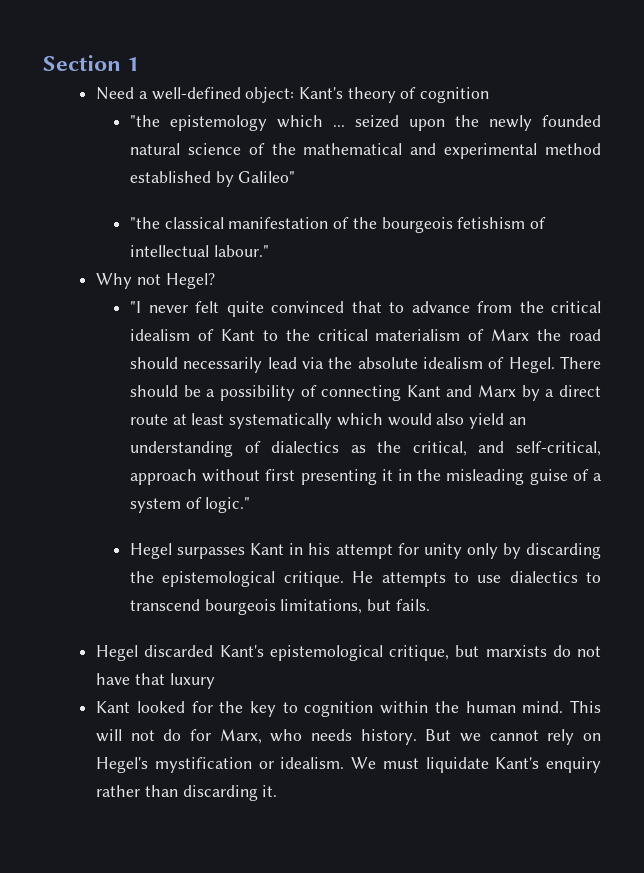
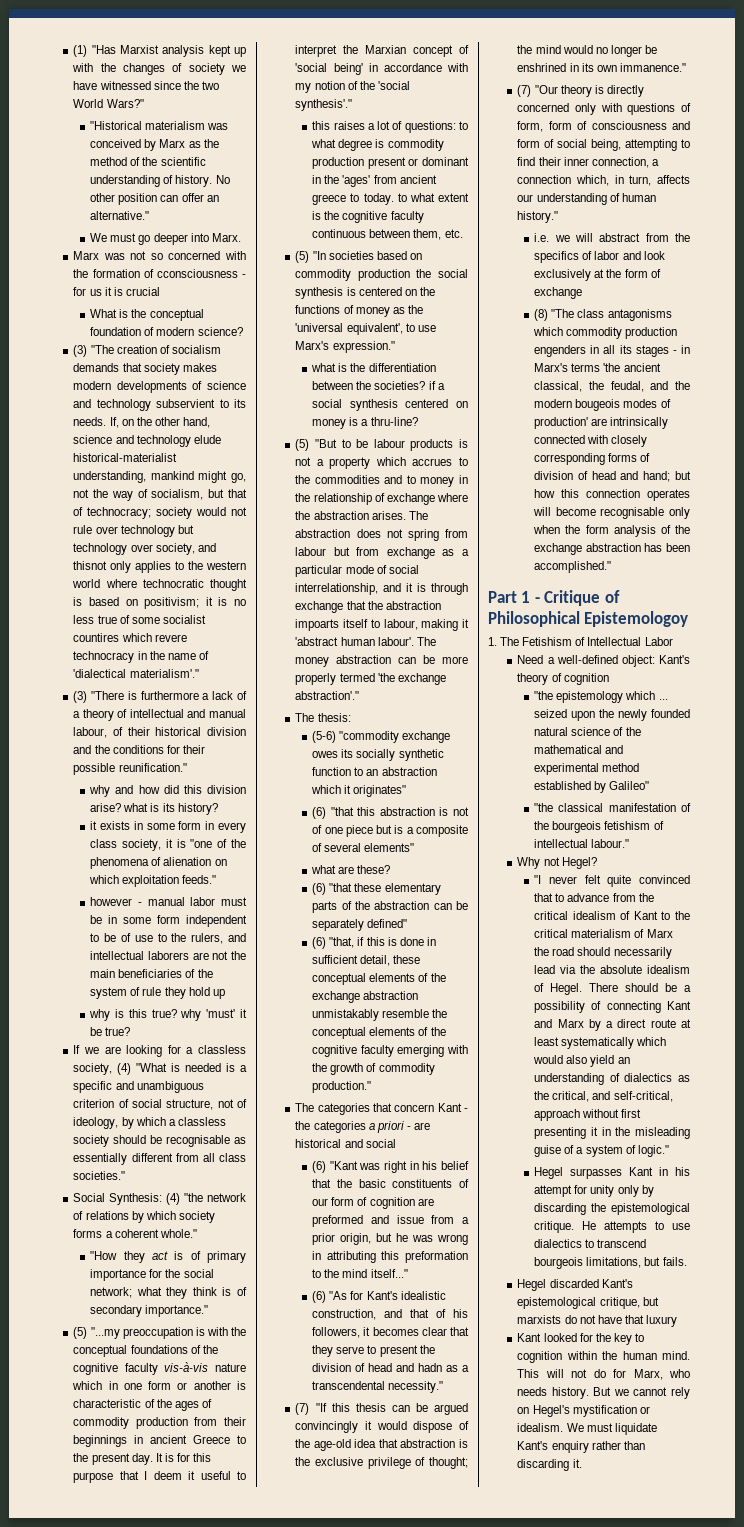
- Section 1
+ (1) "Has Marxist analysis kept up with the changes of society we have witnessed since the two World Wars?"
+ "Historical materialism was conceived by Marx as the method of the scientific understanding of history. No other position can offer an alternative."
+ We must go deeper into Marx.
+ Marx was not so concerned with the formation of cconsciousness - for us it is crucial
+ What is the conceptual foundation of modern science?
+ (3) "The creation of socialism demands that society makes modern developments of science and technology subservient to its needs. If, on the other hand, science and technology elude historical-materialist understanding, mankind might go, not the way of socialism, but that of technocracy; society would not rule over technology but technology over society, and thisnot only applies to the western world where technocratic thought is based on positivism; it is no less true of some socialist countires which revere technocracy in the name of 'dialectical materialism'."
+ (3) "There is furthermore a lack of a theory of intellectual and manual labour, of their historical division and the conditions for their possible reunification."
+ why and how did this division arise? what is its history?
+ it exists in some form in every class society, it is "one of the phenomena of alienation on which exploitation feeds."
+ however - manual labor must be in some form independent to be of use to the rulers, and intellectual laborers are not the main beneficiaries of the system of rule they hold up
+ why is this true? why 'must' it be true?
+ If we are looking for a classless society, (4) "What is needed is a specific and unambiguous criterion of social structure, not of ideology, by which a classless society should be recognisable as essentially different from all class societies."
+ Social Synthesis: (4) "the network of relations by which society forms a coherent whole."
+ "How they act is of primary importance for the social network; what they think is of secondary importance."
+ (5) "...my preoccupation is with the conceptual foundations of the cognitive faculty vis-à-vis nature which in one form or another is characteristic of the ages of commodity production from their beginnings in ancient Greece to the present day. It is for this purpose that I deem it useful to interpret the Marxian concept of 'social being' in accordance with my notion of the 'social synthesis'."
+ this raises a lot of questions: to what degree is commodity production present or dominant in the 'ages' from ancient greece to today. to what extent is the cognitive faculty continuous between them, etc.
+ (5) "In societies based on commodity production the social synthesis is centered on the functions of money as the 'universal equivalent', to use Marx's expression."
+ what is the differentiation between the societies? if a social synthesis centered on money is a thru-line?
+ (5) "But to be labour products is not a property which accrues to the commodities and to money in the relationship of exchange where the abstraction arises. The abstraction does not spring from labour but from exchange as a particular mode of social interrelationship, and it is through exchange that the abstraction impoarts itself to labour, making it 'abstract human labour'. The money abstraction can be more properly termed 'the exchange abstraction'."
+ The thesis:
+ (5-6) "commodity exchange owes its socially synthetic function to an abstraction which it originates"
+ (6) "that this abstraction is not of one piece but is a composite of several elements"
+ what are these?
+ (6) "that these elementary parts of the abstraction can be separately defined"
+ (6) "that, if this is done in sufficient detail, these conceptual elements of the exchange abstraction unmistakably resemble the conceptual elements of the cognitive faculty emerging with the growth of commodity production."
+ The categories that concern Kant - the categories a priori - are historical and social
+ (6) "Kant was right in his belief that the basic constituents of our form of cognition are preformed and issue from a prior origin, but he was wrong in attributing this preformation to the mind itself..."
+ (6) "As for Kant's idealistic construction, and that of his followers, it becomes clear that they serve to present the division of head and hadn as a transcendental necessity."
+ (7) "If this thesis can be argued convincingly it would dispose of the age-old idea that abstraction is the exclusive privilege of thought; the mind would no longer be enshrined in its own immanence."
+ (7) "Our theory is directly concerned only with questions of form, form of consciousness and form of social being, attempting to find their inner connection, a connection which, in turn, affects our understanding of human history."
+ i.e. we will abstract from the specifics of labor and look exclusively at the form of exchange
+ (8) "The class antagonisms which commodity production engenders in all its stages - in Marx's terms 'the ancient classical, the feudal, and the modern bougeois modes of production' are intrinsically connected with closely corresponding forms of division of head and hand; but how this connection operates will become recognisable only when the form analysis of the exchange abstraction has been accomplished."
+ Part 1 - Critique of Philosophical Epistemologoy
+ 1. The Fetishism of Intellectual Labor

